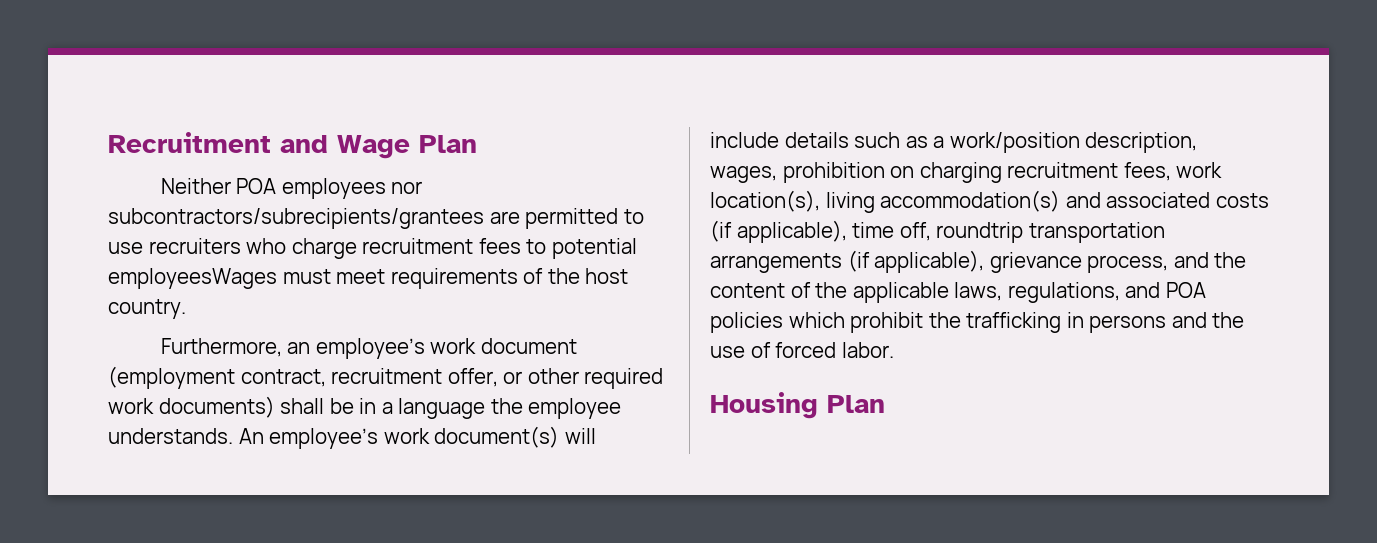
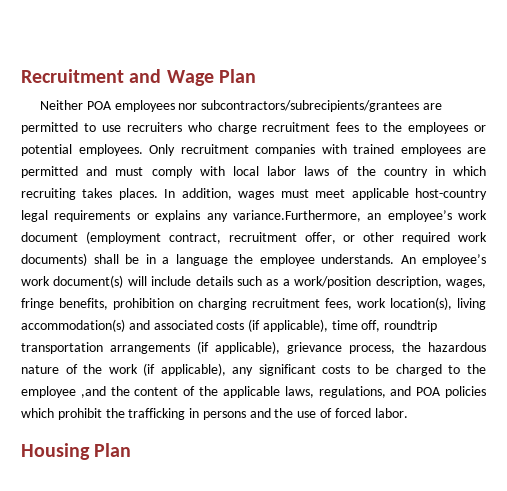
- Neither POA employees nor subcontractors/subrecipients/grantees are permitted to use recruiters who charge recruitment fees to potential employeesWages must meet requirements of the host country.
- Furthermore, an employee’s work document (employment contract, recruitment offer, or other required work documents) shall be in a language the employee understands.
+ Neither POA employees nor subcontractors/subrecipients/grantees are permitted to use recruiters who charge recruitment fees to the employees or potential employees. Only recruitment companies with trained employees are permitted and must comply with local labor laws of the country in which recruiting takes places. In addition, wages must meet applicable host-country legal requirements or explains any variance.Furthermore, an employee’s work document (employment contract, recruitment offer, or other required work documents) shall be in a language the employee understands.
- An employee’s work document(s) will include details such as a work/position description, wages, prohibition on charging recruitment fees, work location(s), living accommodation(s) and associated costs (if applicable), time off, roundtrip transportation arrangements (if applicable), grievance process, and the content of the applicable laws, regulations, and POA policies which prohibit the trafficking in persons and the use of forced labor.
+ An employee’s work document(s) will include details such as a work/position description, wages, fringe benefits, prohibition on charging recruitment fees, work location(s), living accommodation(s) and associated costs (if applicable), time off, roundtrip transportation arrangements (if applicable), grievance process, the hazardous nature of the work (if applicable), any significant costs to be charged to the employee ,and the content of the applicable laws, regulations, and POA policies which prohibit the trafficking in persons and the use of forced labor.

